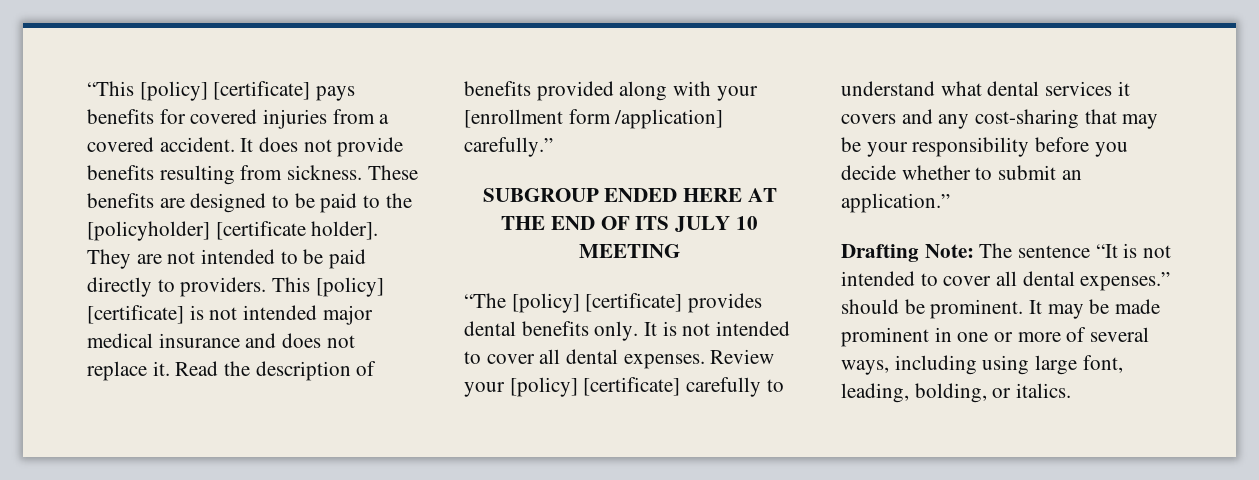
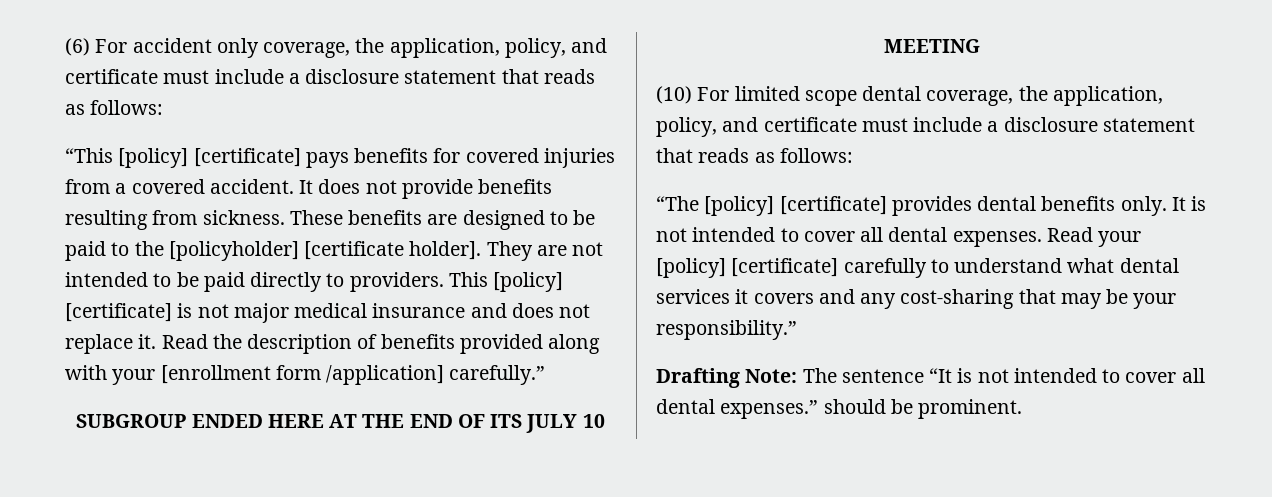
+ (6) For accident only coverage, the application, policy, and certificate must include a disclosure statement that reads as follows:
- This [policy] [certificate] is not intended major medical insurance and does not replace it.
+ This [policy] [certificate] is not major medical insurance and does not replace it.
+ (10) For limited scope dental coverage, the application, policy, and certificate must include a disclosure statement that reads as follows:
- Review your [policy] [certificate] carefully to understand what dental services it covers and any cost-sharing that may be your responsibility before you decide whether to submit an application.”
+ Read your [policy] [certificate] carefully to understand what dental services it covers and any cost-sharing that may be your responsibility.”
- It may be made prominent in one or more of several ways, including using large font, leading, bolding, or italics.

